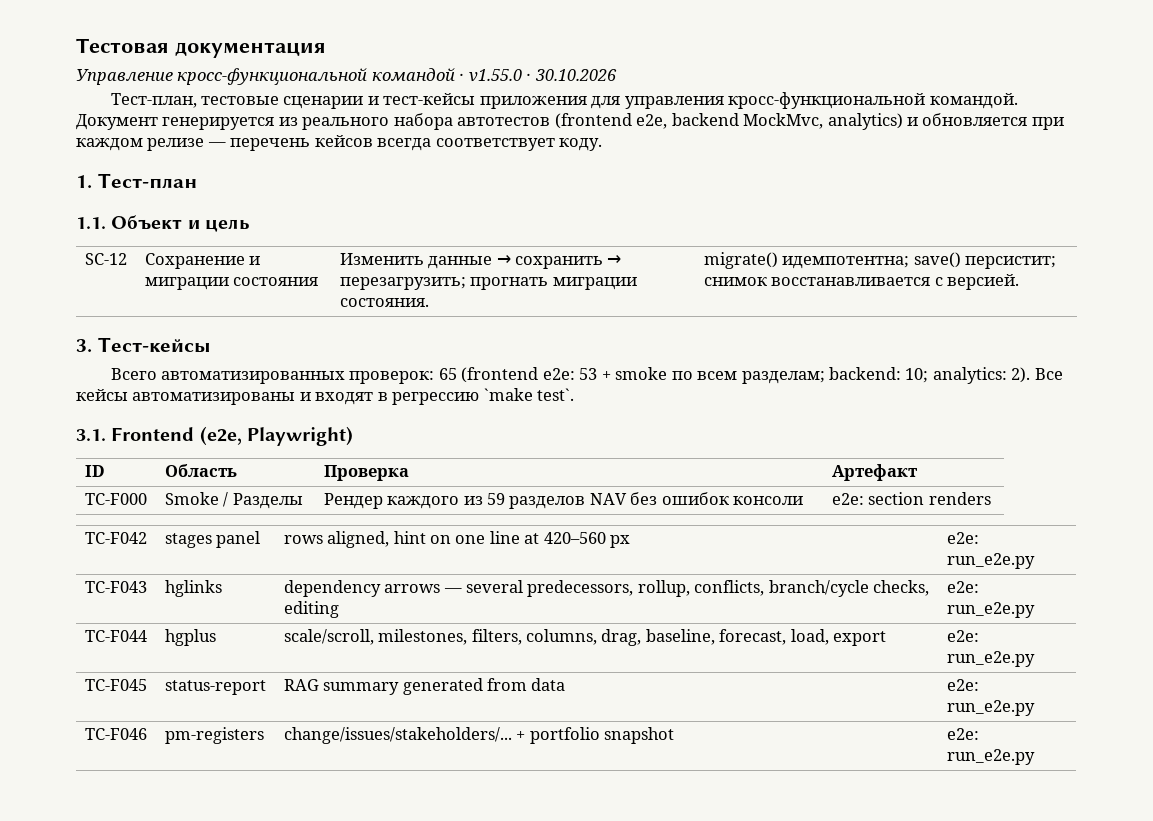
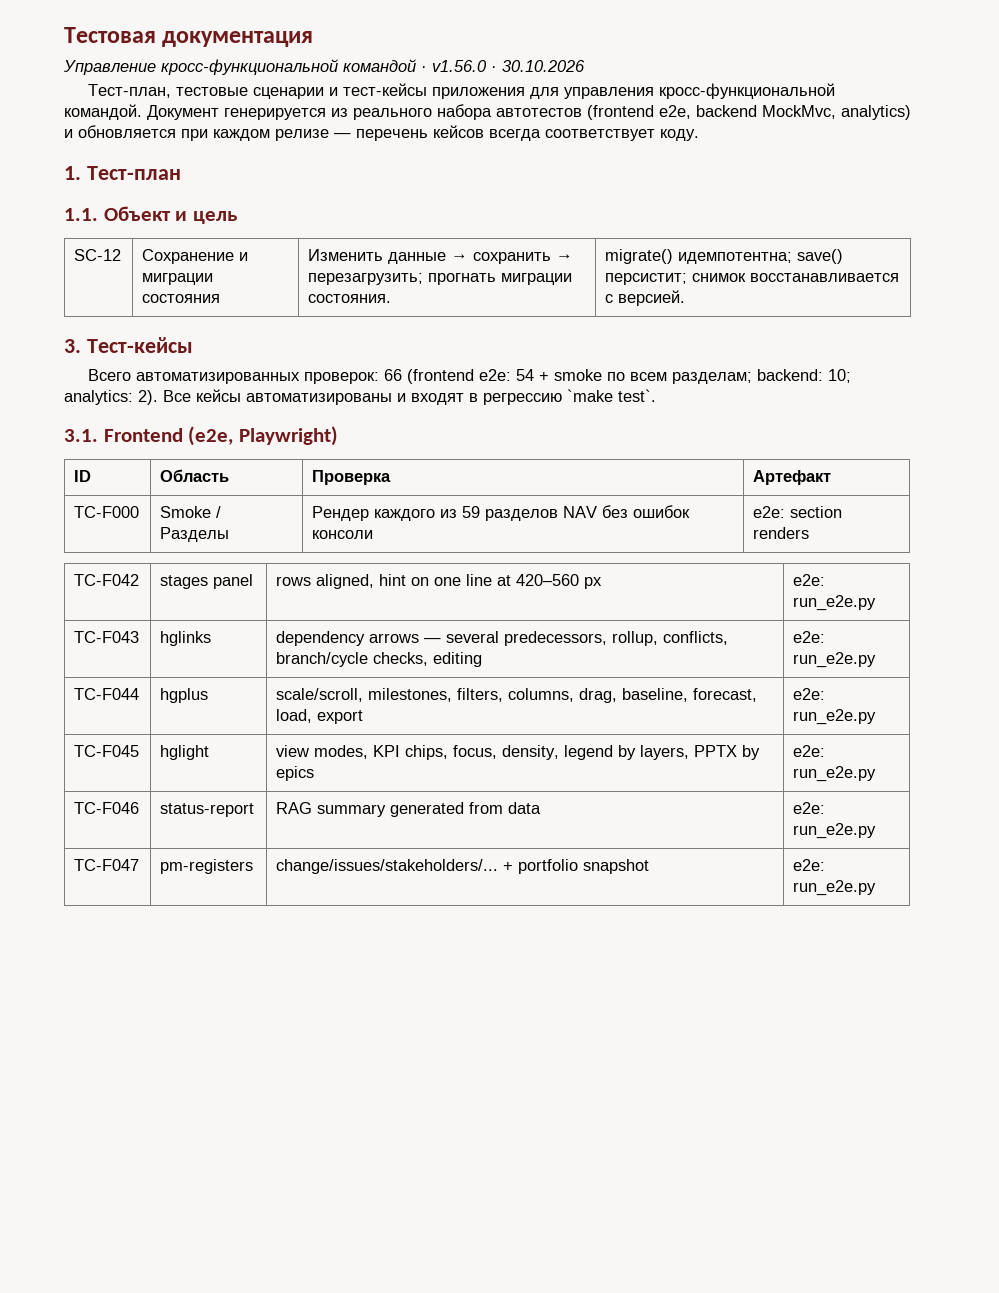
- Управление кросс-функциональной командой · v1.55.0 · 30.10.2026
+ Управление кросс-функциональной командой · v1.56.0 · 30.10.2026
- Всего автоматизированных проверок: 65 (frontend e2e: 53 + smoke по всем разделам; backend: 10; analytics: 2).
+ Всего автоматизированных проверок: 66 (frontend e2e: 54 + smoke по всем разделам; backend: 10; analytics: 2).
- TC-F045 | status-report | RAG summary generated from data | e2e: run_e2e.py
+ TC-F045 | hglight | view modes, KPI chips, focus, density, legend by layers, PPTX by epics | e2e: run_e2e.py
+ TC-F046 | status-report | RAG summary generated from data | e2e: run_e2e.py
- TC-F046 | pm-registers | change/issues/stakeholders/... + portfolio snapshot | e2e: run_e2e.py
+ TC-F047 | pm-registers | change/issues/stakeholders/... + portfolio snapshot | e2e: run_e2e.py

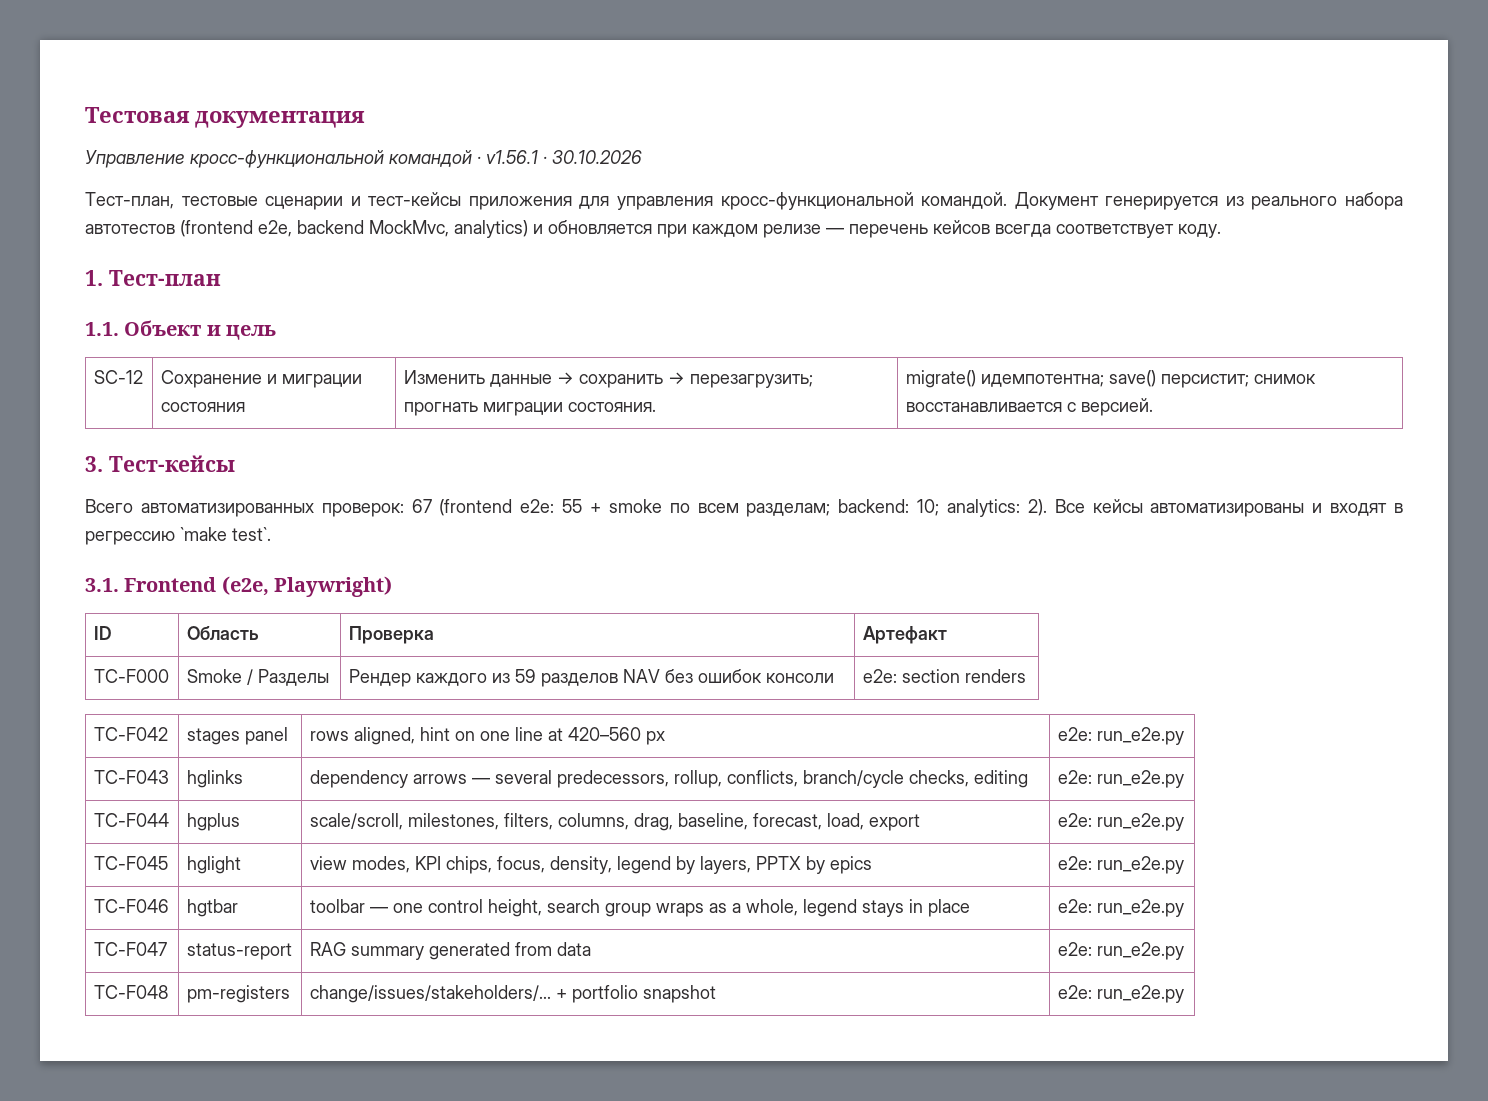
- Управление кросс-функциональной командой · v1.56.0 · 30.10.2026
+ Управление кросс-функциональной командой · v1.56.1 · 30.10.2026
- Всего автоматизированных проверок: 66 (frontend e2e: 54 + smoke по всем разделам; backend: 10; analytics: 2).
+ Всего автоматизированных проверок: 67 (frontend e2e: 55 + smoke по всем разделам; backend: 10; analytics: 2).
- TC-F046 | status-report | RAG summary generated from data | e2e: run_e2e.py
+ TC-F046 | hgtbar | toolbar — one control height, search group wraps as a whole, legend stays in place | e2e: run_e2e.py
+ TC-F047 | status-report | RAG summary generated from data | e2e: run_e2e.py
- TC-F047 | pm-registers | change/issues/stakeholders/... + portfolio snapshot | e2e: run_e2e.py
+ TC-F048 | pm-registers | change/issues/stakeholders/... + portfolio snapshot | e2e: run_e2e.py

